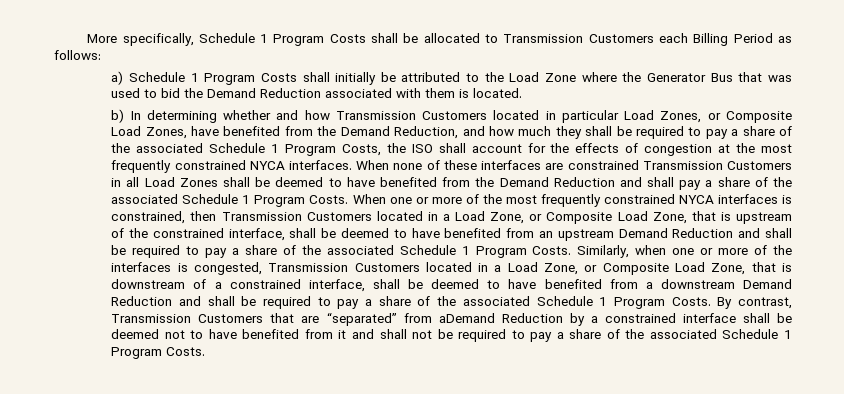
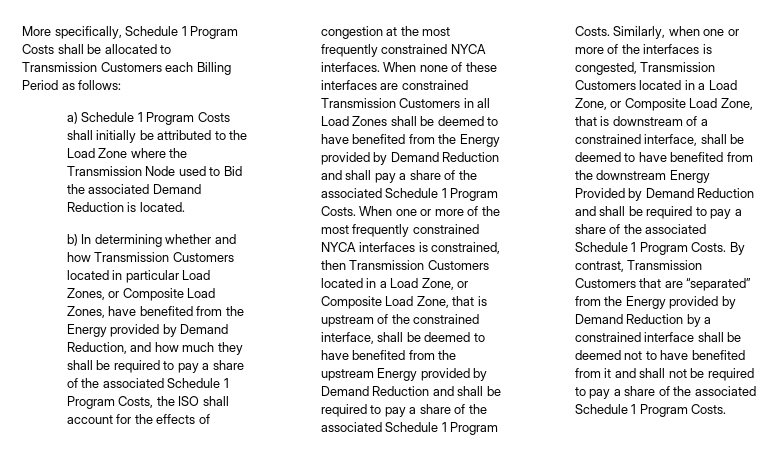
- a) Schedule 1 Program Costs shall initially be attributed to the Load Zone where the Generator Bus that was used to bid the Demand Reduction associated with them is located.
+ a) Schedule 1 Program Costs shall initially be attributed to the Load Zone where the Transmission Node used to Bid the associated Demand Reduction is located.
- b) In determining whether and how Transmission Customers located in particular Load Zones, or Composite Load Zones, have benefited from the Demand Reduction, and how much they shall be required to pay a share of the associated Schedule 1 Program Costs, the ISO shall account for the effects of congestion at the most frequently constrained NYCA interfaces.
+ b) In determining whether and how Transmission Customers located in particular Load Zones, or Composite Load Zones, have benefited from the Energy provided by Demand Reduction, and how much they shall be required to pay a share of the associated Schedule 1 Program Costs, the ISO shall account for the effects of congestion at the most frequently constrained NYCA interfaces.
- When none of these interfaces are constrained Transmission Customers in all Load Zones shall be deemed to have benefited from the Demand Reduction and shall pay a share of the associated Schedule 1 Program Costs.
+ When none of these interfaces are constrained Transmission Customers in all Load Zones shall be deemed to have benefited from the Energy provided by Demand Reduction and shall pay a share of the associated Schedule 1 Program Costs.
- When one or more of the most frequently constrained NYCA interfaces is constrained, then Transmission Customers located in a Load Zone, or Composite Load Zone, that is upstream of the constrained interface, shall be deemed to have benefited from an upstream Demand Reduction and shall be required to pay a share of the associated Schedule 1 Program Costs.
+ When one or more of the most frequently constrained NYCA interfaces is constrained, then Transmission Customers located in a Load Zone, or Composite Load Zone, that is upstream of the constrained interface, shall be deemed to have benefited from the upstream Energy provided by Demand Reduction and shall be required to pay a share of the associated Schedule 1 Program Costs.
- Similarly, when one or more of the interfaces is congested, Transmission Customers located in a Load Zone, or Composite Load Zone, that is downstream of a constrained interface, shall be deemed to have benefited from a downstream Demand Reduction and shall be required to pay a share of the associated Schedule 1 Program Costs.
+ Similarly, when one or more of the interfaces is congested, Transmission Customers located in a Load Zone, or Composite Load Zone, that is downstream of a constrained interface, shall be deemed to have benefited from the downstream Energy Provided by Demand Reduction and shall be required to pay a share of the associated Schedule 1 Program Costs.
- By contrast, Transmission Customers that are “separated” from aDemand Reduction by a constrained interface shall be deemed not to have benefited from it and shall not be required to pay a share of the associated Schedule 1 Program Costs.
+ By contrast, Transmission Customers that are “separated” from the Energy provided by Demand Reduction by a constrained interface shall be deemed not to have benefited from it and shall not be required to pay a share of the associated Schedule 1 Program Costs.

